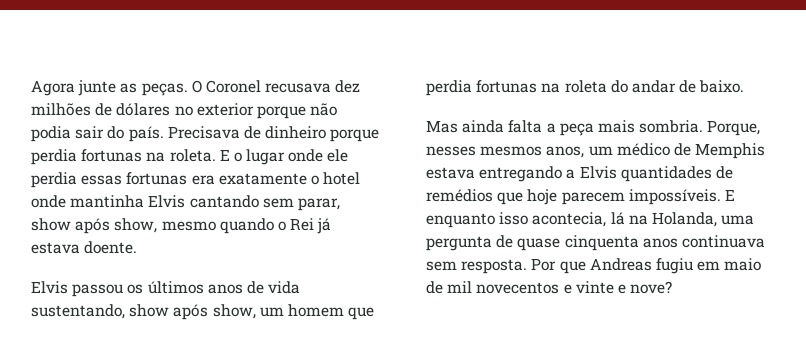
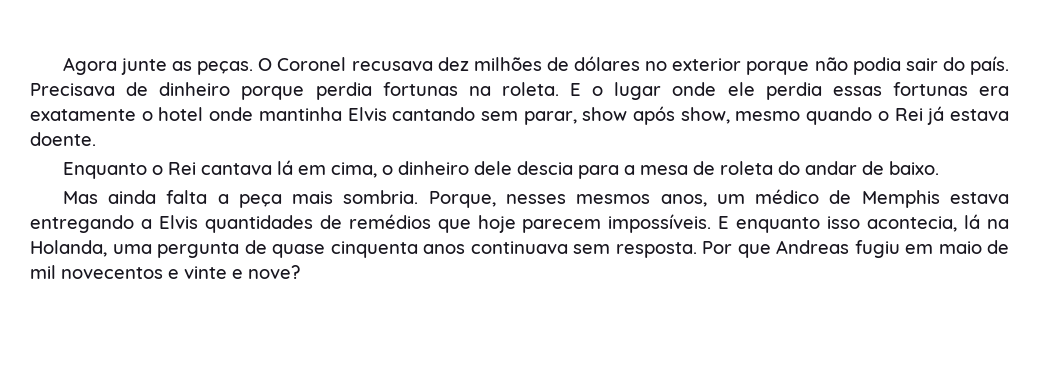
- Elvis passou os últimos anos de vida sustentando, show após show, um homem que perdia fortunas na roleta do andar de baixo.
+ Enquanto o Rei cantava lá em cima, o dinheiro dele descia para a mesa de roleta do andar de baixo.

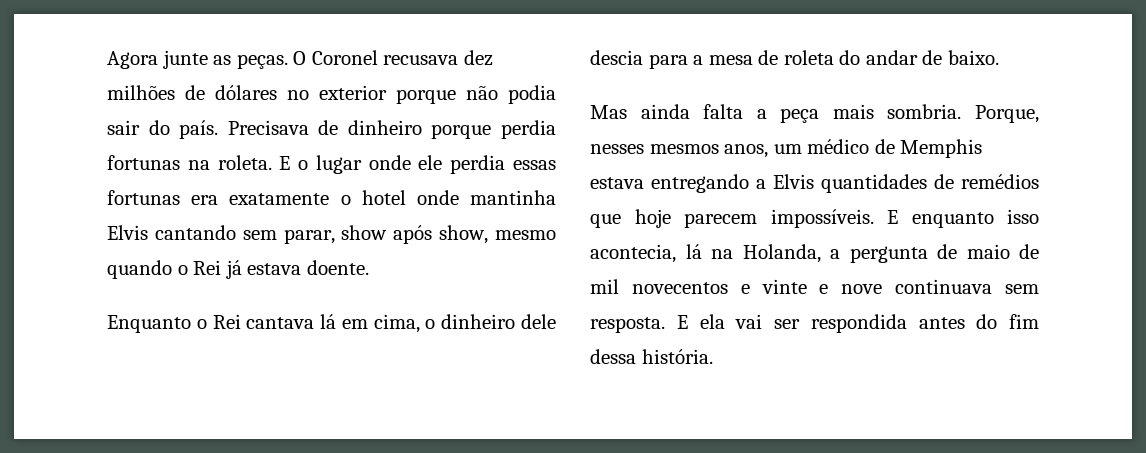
- E enquanto isso acontecia, lá na Holanda, uma pergunta de quase cinquenta anos continuava sem resposta. Por que Andreas fugiu em maio de mil novecentos e vinte e nove?
+ E enquanto isso acontecia, lá na Holanda, a pergunta de maio de mil novecentos e vinte e nove continuava sem resposta. E ela vai ser respondida antes do fim dessa história.

